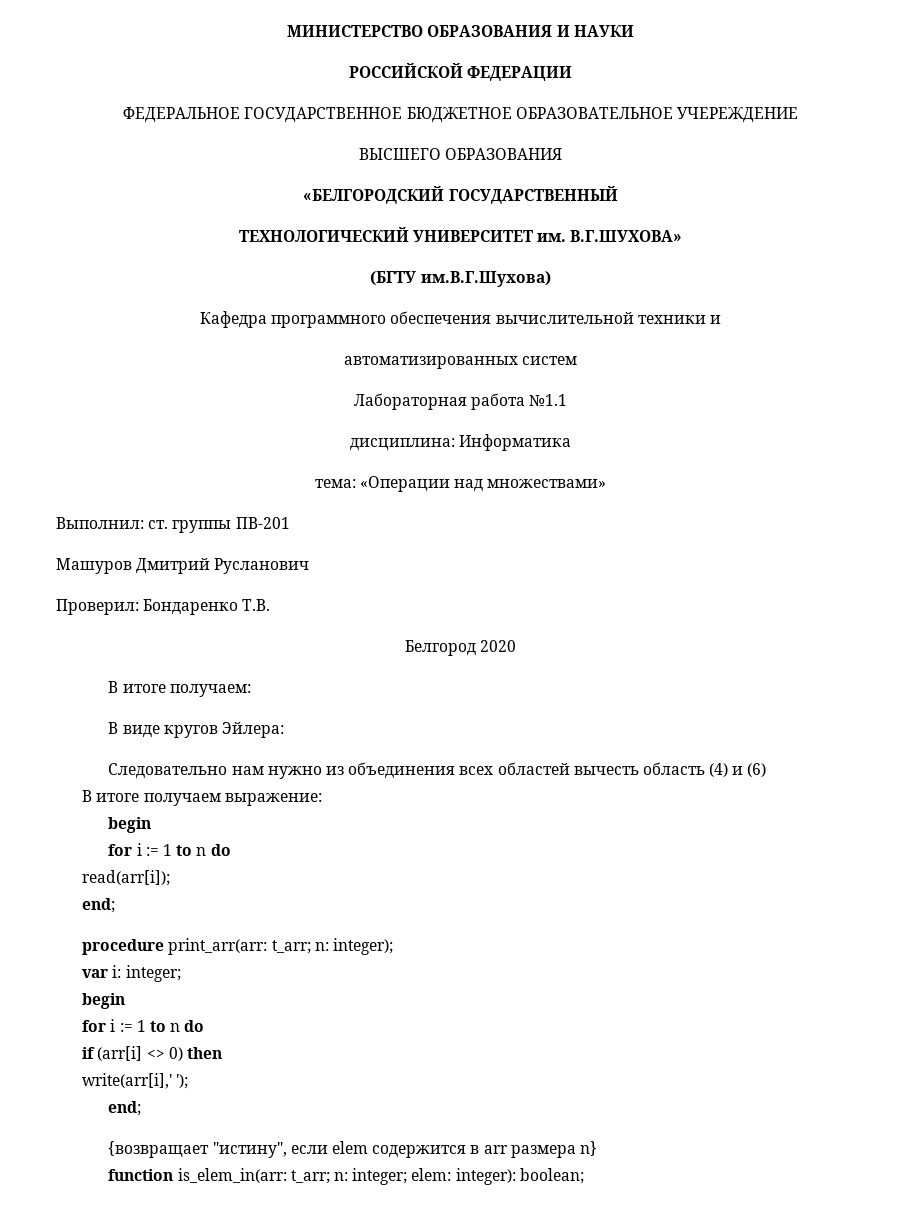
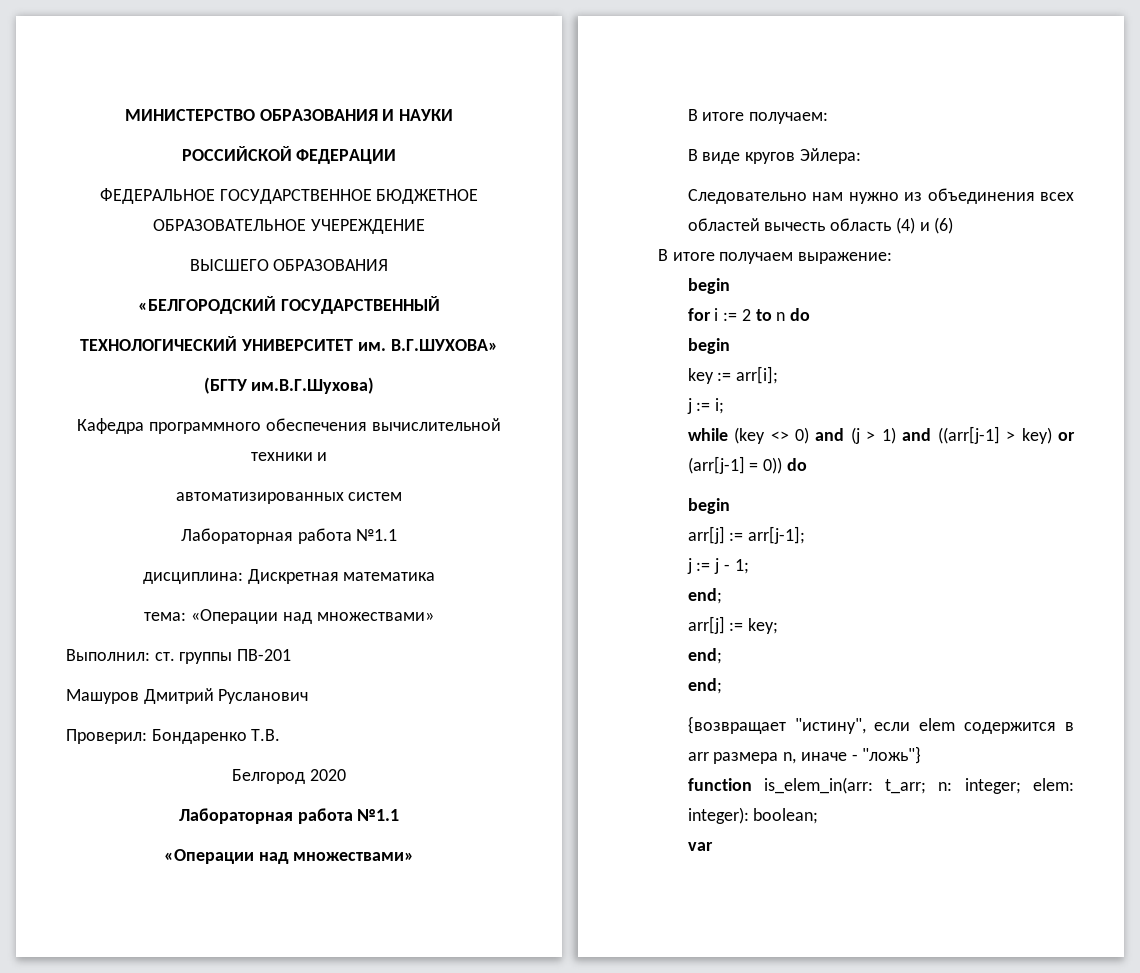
- дисциплина: Информатика
+ дисциплина: Дискретная математика
  Белгород 2020
+ Лабораторная работа №1.1
+ «Операции над множествами»
  В итоге получаем выражение:
  begin
- for i := 1 to n do
- read(arr[i]);
+ for i := 2 to n do
+ begin
+ key := arr[i];
+ j := i;
+ while (key <> 0) and (j > 1) and ((arr[j-1] > key) or (arr[j-1] = 0)) do
+ begin
+ arr[j] := arr[j-1];
+ j := j - 1;
  end;
- procedure print_arr(arr: t_arr; n: integer);
- var i: integer;
- begin
- for i := 1 to n do
- if (arr[i] <> 0) then
- write(arr[i],' ');
+ arr[j] := key;
+ end;
- {возвращает "истину", если elem содержится в arr размера n}
+ {возвращает "истину", если elem содержится в arr размера n, иначе - "ложь"}
+ var

